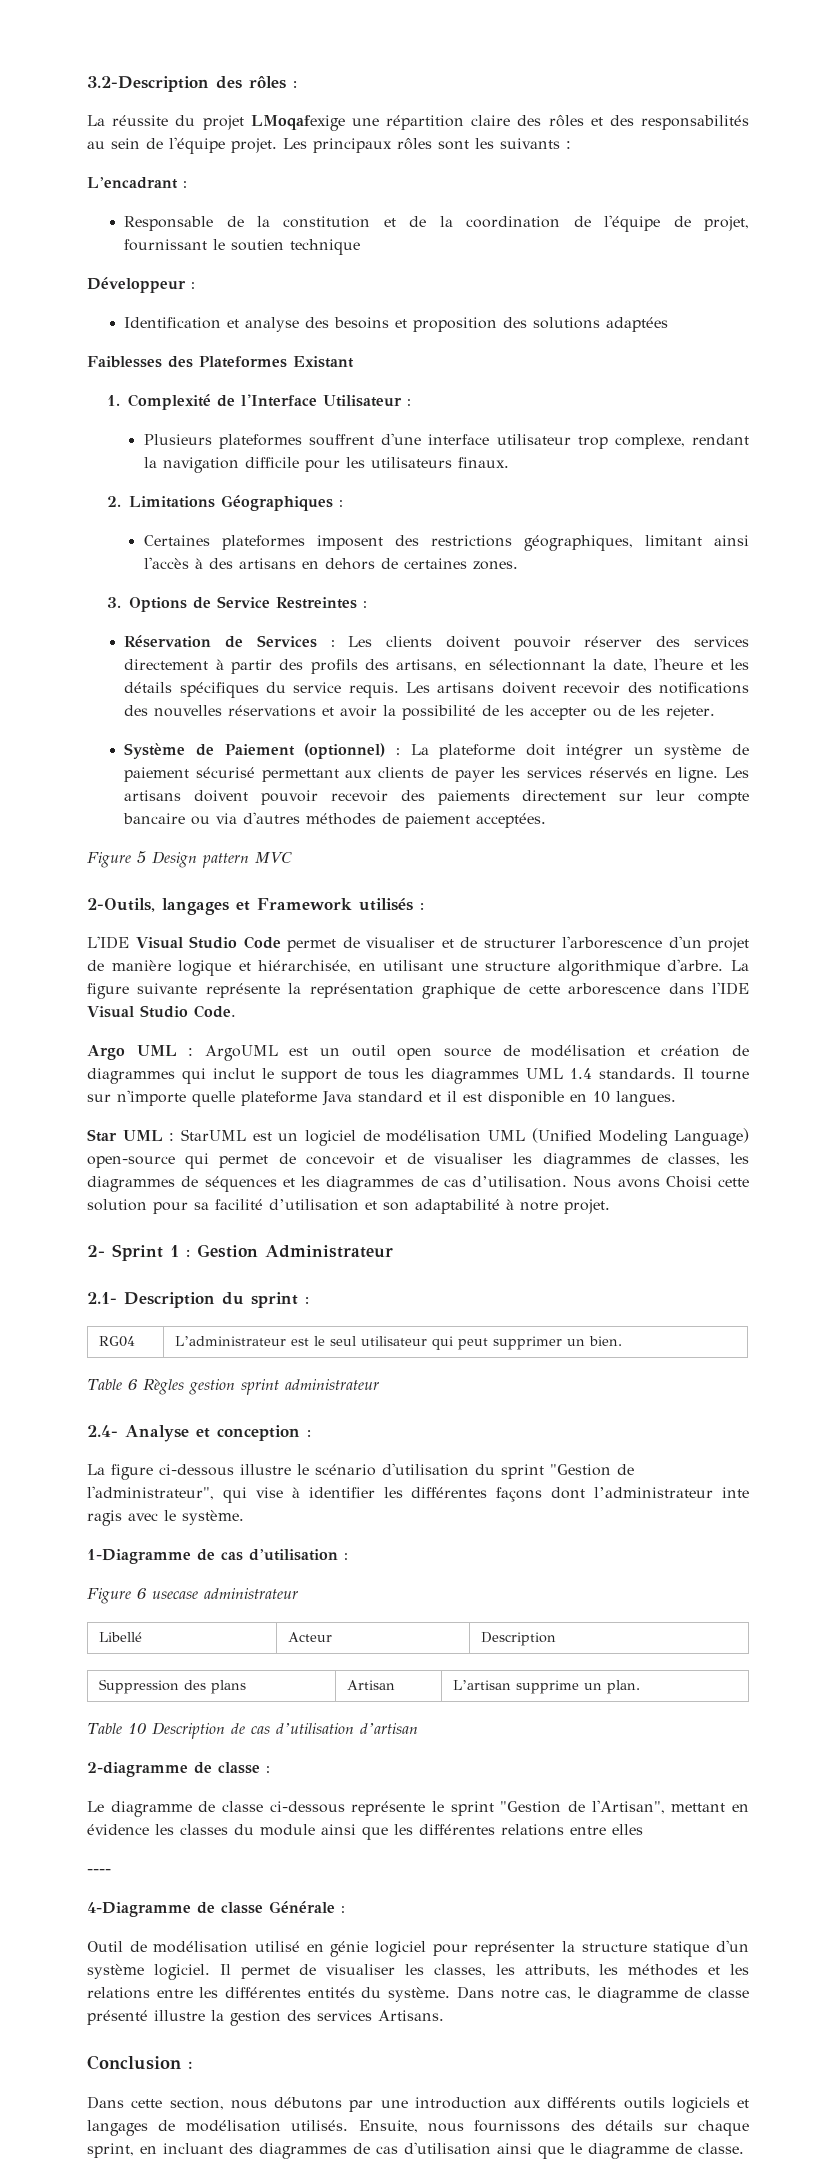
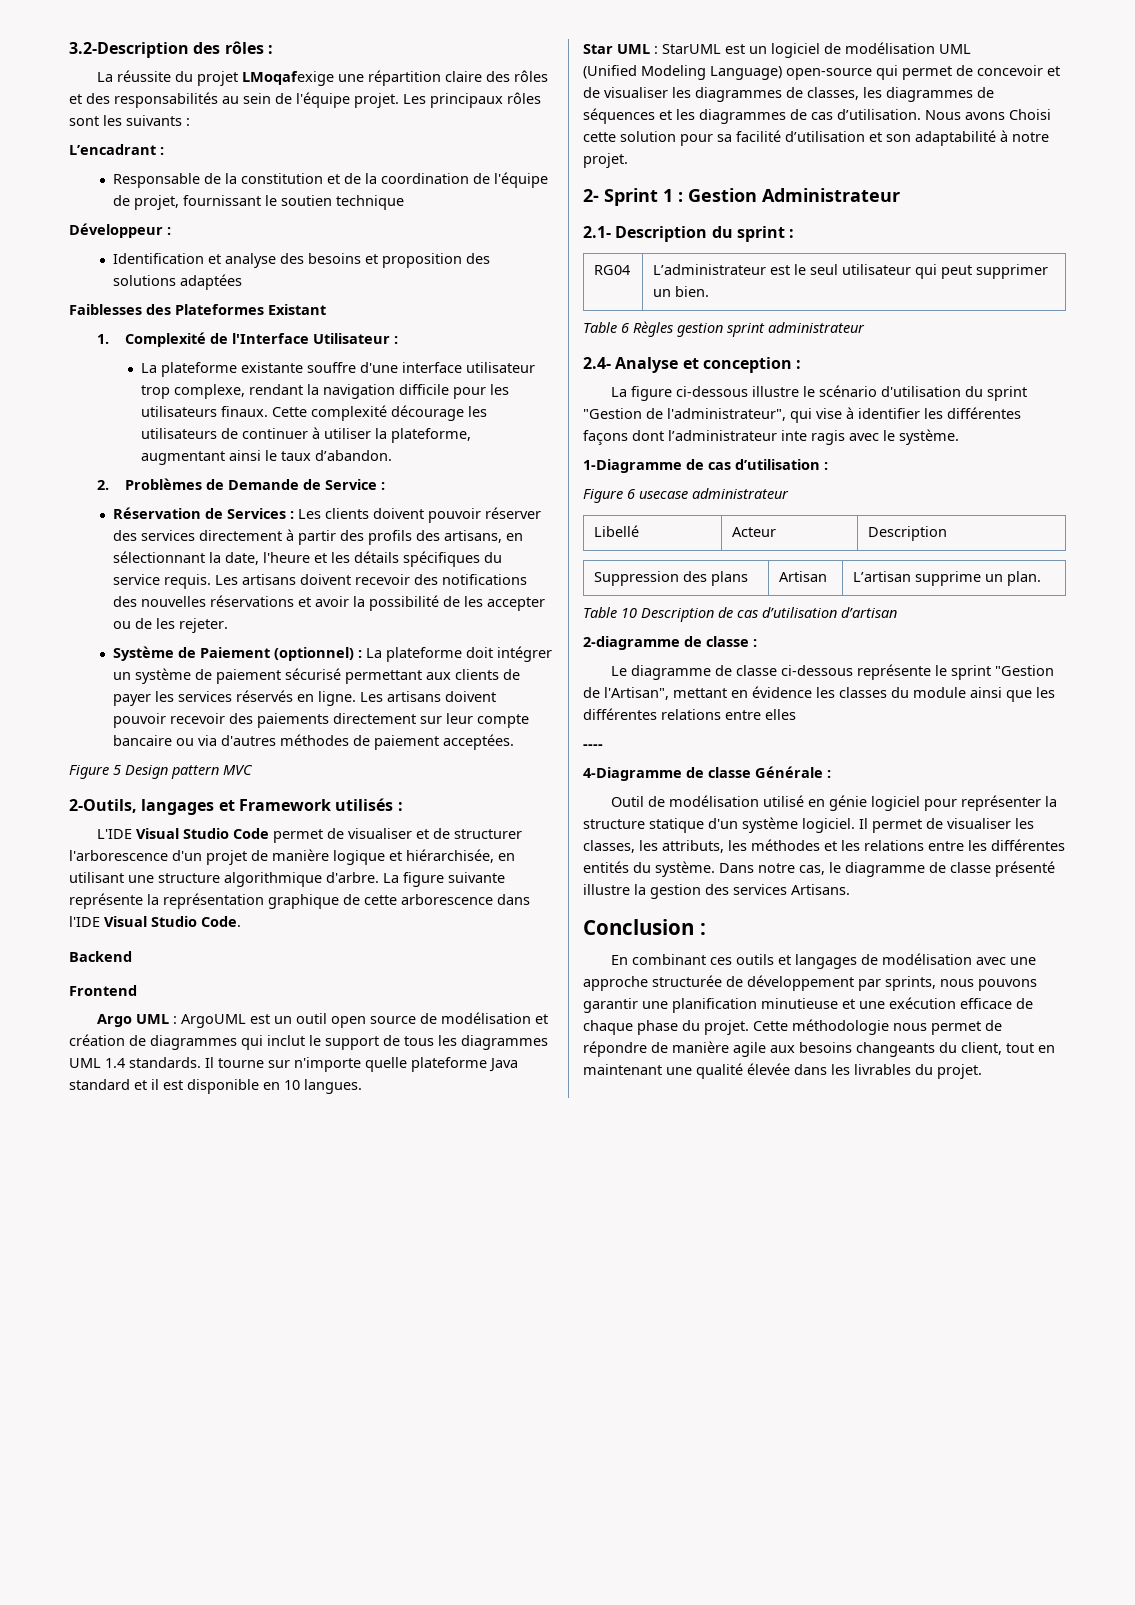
- Plusieurs plateformes souffrent d'une interface utilisateur trop complexe, rendant la navigation difficile pour les utilisateurs finaux.
- 2. Limitations Géographiques :
- Certaines plateformes imposent des restrictions géographiques, limitant ainsi l'accès à des artisans en dehors de certaines zones.
- 3. Options de Service Restreintes :
+ La plateforme existante souffre d'une interface utilisateur trop complexe, rendant la navigation difficile pour les utilisateurs finaux. Cette complexité décourage les utilisateurs de continuer à utiliser la plateforme, augmentant ainsi le taux d’abandon.
+ 2. Problèmes de Demande de Service :
+ Backend
+ Frontend
- Star UML : StarUML est un logiciel de modélisation UML (Unified Modeling Language) open-source qui permet de concevoir et de visualiser les diagrammes de classes, les diagrammes de séquences et les diagrammes de cas d’utilisation.
+ Star UML : StarUML est un logiciel de modélisation UML
+ (Unified Modeling Language) open-source qui permet de concevoir et de visualiser les diagrammes de classes, les diagrammes de séquences et les diagrammes de cas d’utilisation.
- Dans cette section, nous débutons par une introduction aux différents outils logiciels et langages de modélisation utilisés. Ensuite, nous fournissons des détails sur chaque sprint, en incluant des diagrammes de cas d'utilisation ainsi que le diagramme de classe.
+ En combinant ces outils et langages de modélisation avec une approche structurée de développement par sprints, nous pouvons garantir une planification minutieuse et une exécution efficace de chaque phase du projet. Cette méthodologie nous permet de répondre de manière agile aux besoins changeants du client, tout en maintenant une qualité élevée dans les livrables du projet.

